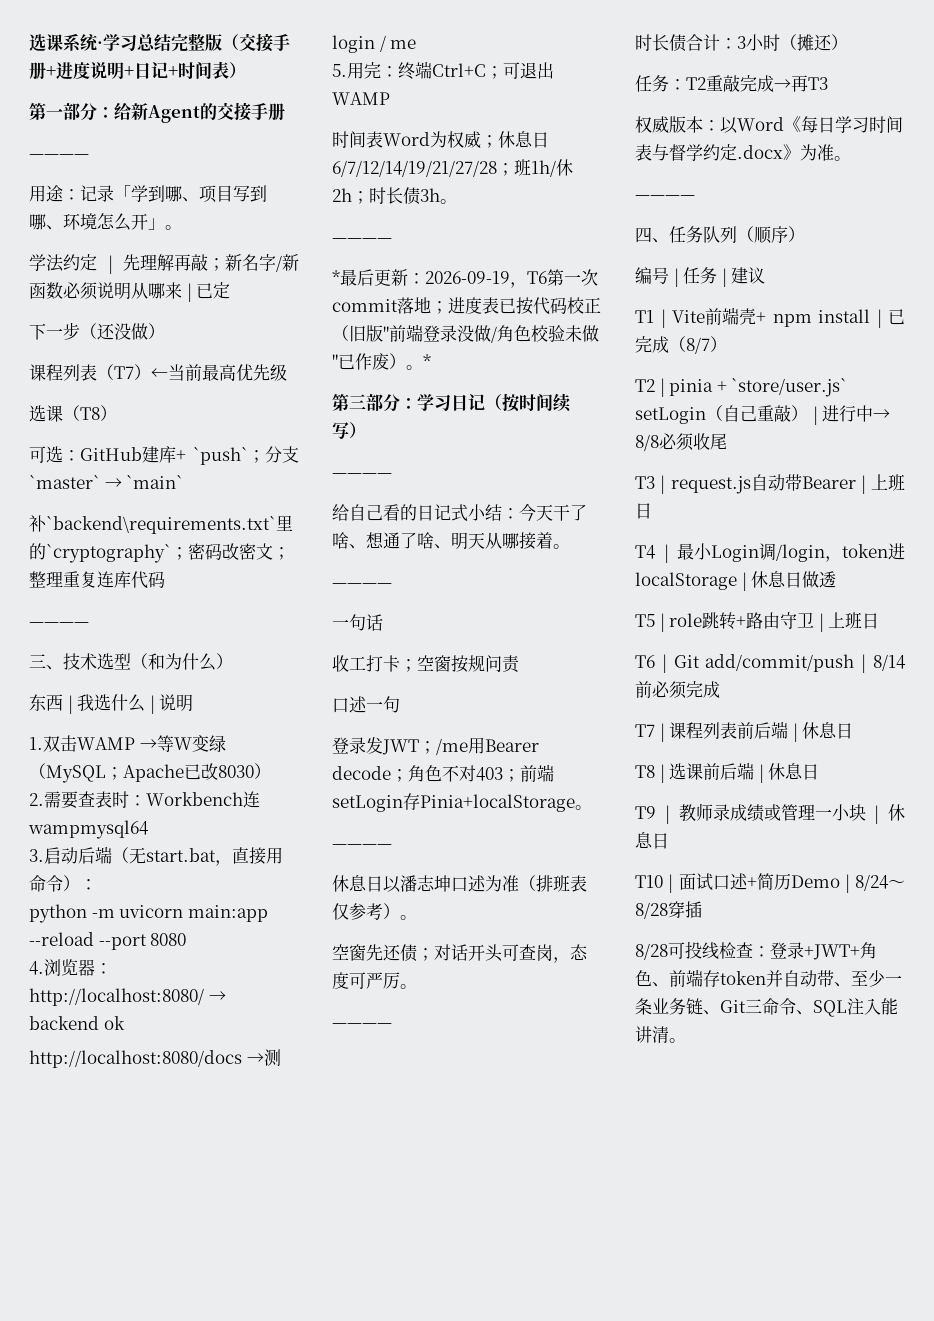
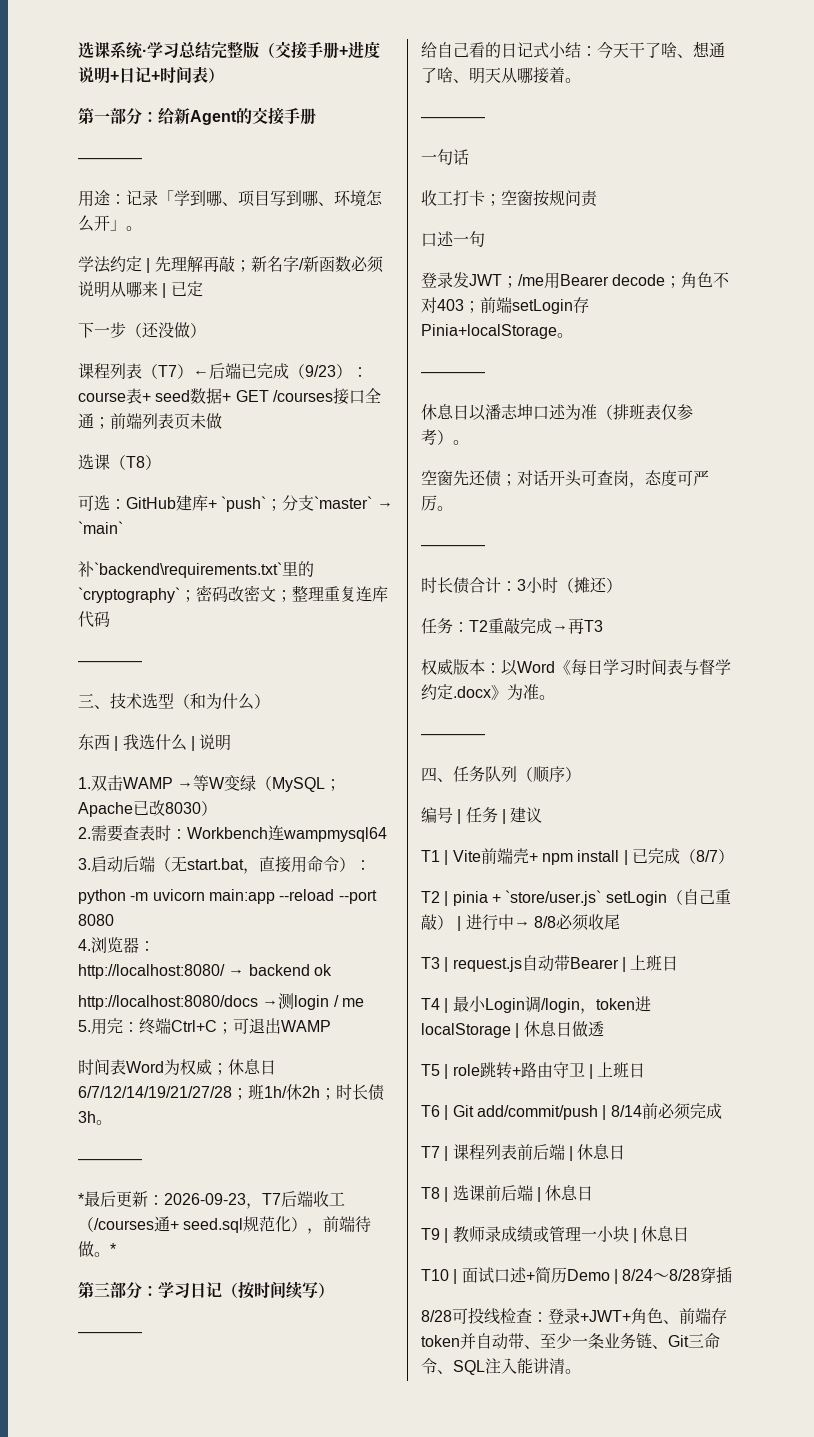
- 课程列表（T7）←当前最高优先级
+ 课程列表（T7）←后端已完成（9/23）：course表+ seed数据+ GET /courses接口全通；前端列表页未做
- *最后更新：2026-09-19，T6第一次commit落地；进度表已按代码校正（旧版"前端登录没做/角色校验未做"已作废）。
+ *最后更新：2026-09-23，T7后端收工（/courses通+ seed.sql规范化），前端待做。

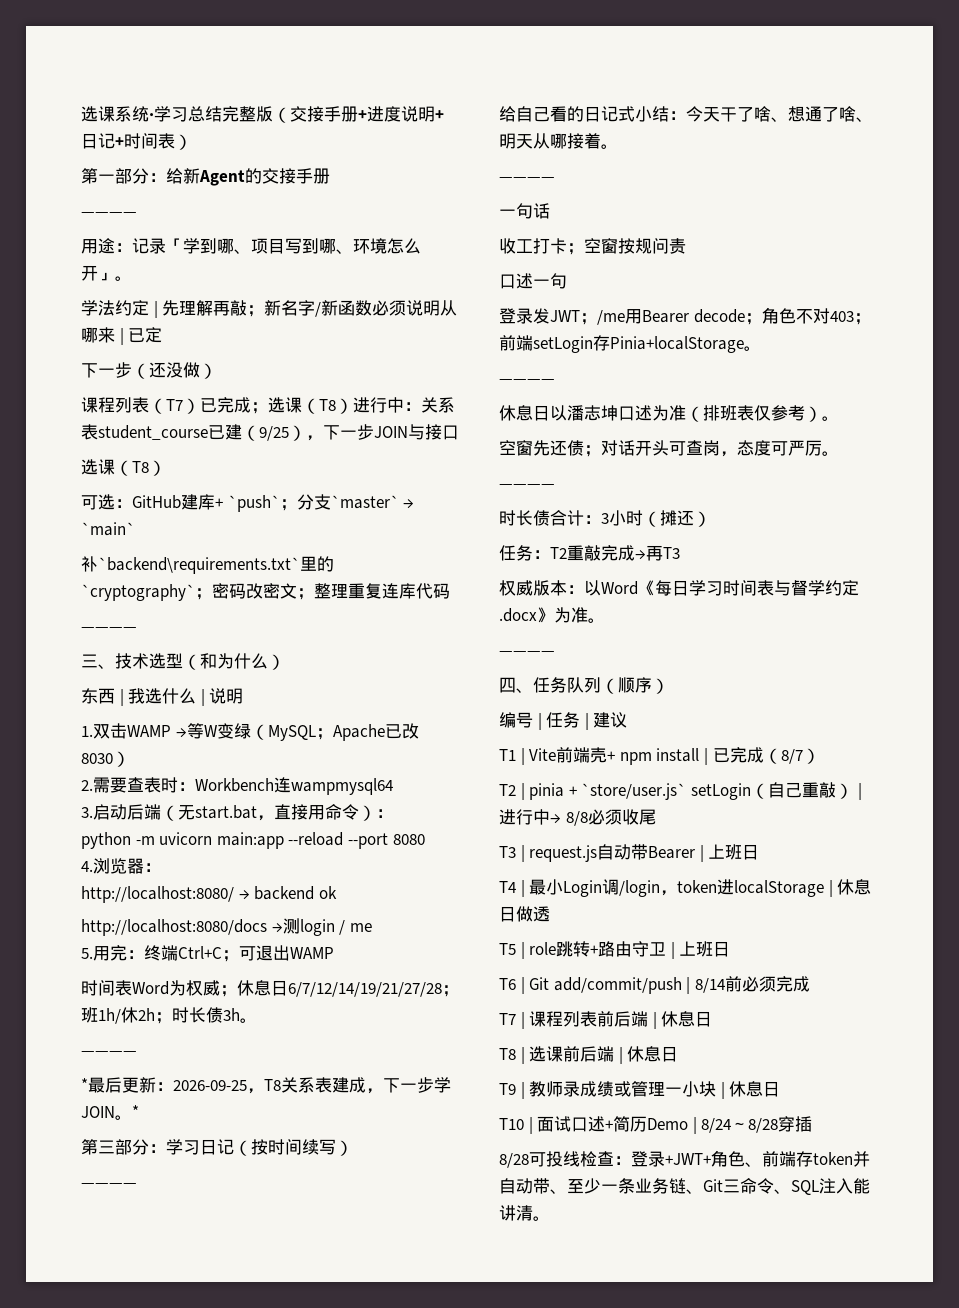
- 课程列表（T7）←后端已完成（9/23）：course表+ seed数据+ GET /courses接口全通；前端列表页未做
+ 课程列表（T7）已完成；选课（T8）进行中：关系表student_course已建（9/25），下一步JOIN与接口
- *最后更新：2026-09-23，T7后端收工（/courses通+ seed.sql规范化），前端待做。
+ *最后更新：2026-09-25，T8关系表建成，下一步学JOIN。

